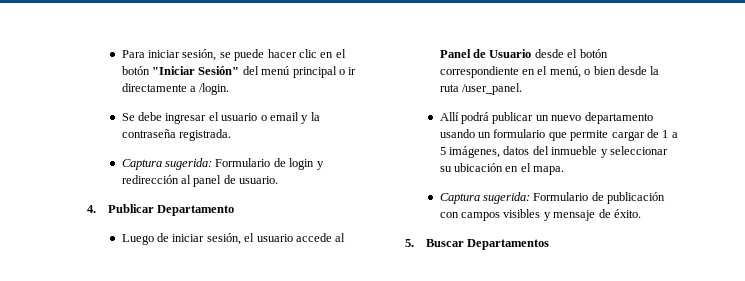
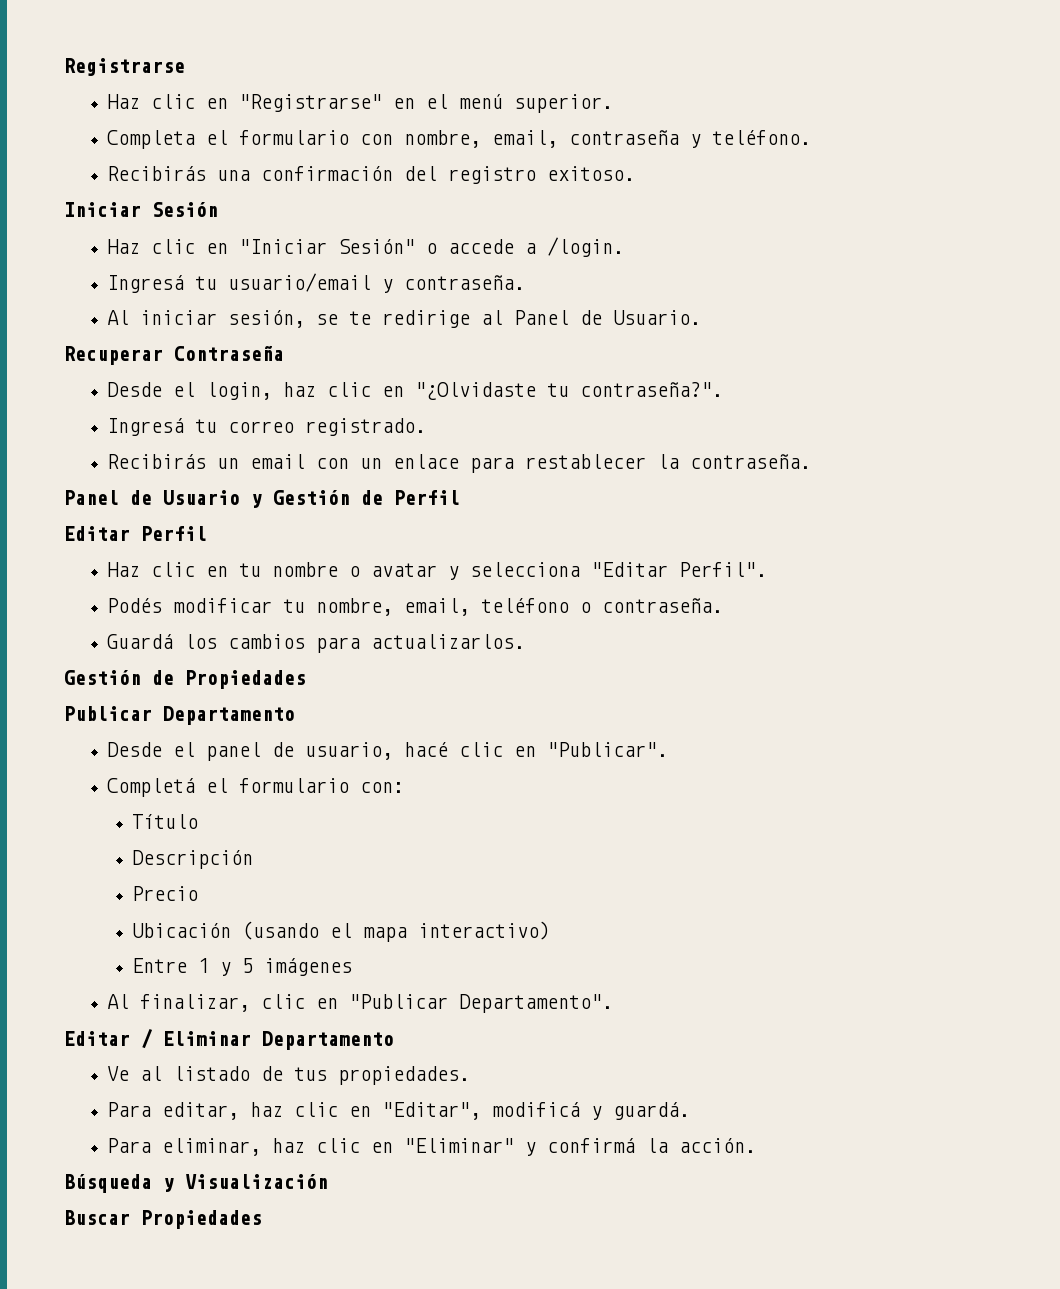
- Para iniciar sesión, se puede hacer clic en el botón "Iniciar Sesión" del menú principal o ir directamente a /login.
- Se debe ingresar el usuario o email y la contraseña registrada.
- Captura sugerida: Formulario de login y redirección al panel de usuario.
- 4. Publicar Departamento
- Luego de iniciar sesión, el usuario accede al Panel de Usuario desde el botón correspondiente en el menú, o bien desde la ruta /user_panel.
- Allí podrá publicar un nuevo departamento usando un formulario que permite cargar de 1 a 5 imágenes, datos del inmueble y seleccionar su ubicación en el mapa.
- Captura sugerida: Formulario de publicación con campos visibles y mensaje de éxito.
- 5. Buscar Departamentos
+ Registrarse
+ Haz clic en "Registrarse" en el menú superior.
+ Completa el formulario con nombre, email, contraseña y teléfono.
+ Recibirás una confirmación del registro exitoso.
+ Iniciar Sesión
+ Haz clic en "Iniciar Sesión" o accede a /login.
+ Ingresá tu usuario/email y contraseña.
+ Al iniciar sesión, se te redirige al Panel de Usuario.
+ Recuperar Contraseña
+ Desde el login, haz clic en "¿Olvidaste tu contraseña?".
+ Ingresá tu correo registrado.
+ Recibirás un email con un enlace para restablecer la contraseña.
+ Panel de Usuario y Gestión de Perfil
+ Editar Perfil
+ Haz clic en tu nombre o avatar y selecciona "Editar Perfil".
+ Podés modificar tu nombre, email, teléfono o contraseña.
+ Guardá los cambios para actualizarlos.
+ Gestión de Propiedades
+ Publicar Departamento
+ Desde el panel de usuario, hacé clic en "Publicar".
+ Completá el formulario con:
+ Título
+ Descripción
+ Precio
+ Ubicación (usando el mapa interactivo)
+ Entre 1 y 5 imágenes
+ Al finalizar, clic en "Publicar Departamento".
+ Editar / Eliminar Departamento
+ Ve al listado de tus propiedades.
+ Para editar, haz clic en "Editar", modificá y guardá.
+ Para eliminar, haz clic en "Eliminar" y confirmá la acción.
+ Búsqueda y Visualización
+ Buscar Propiedades

